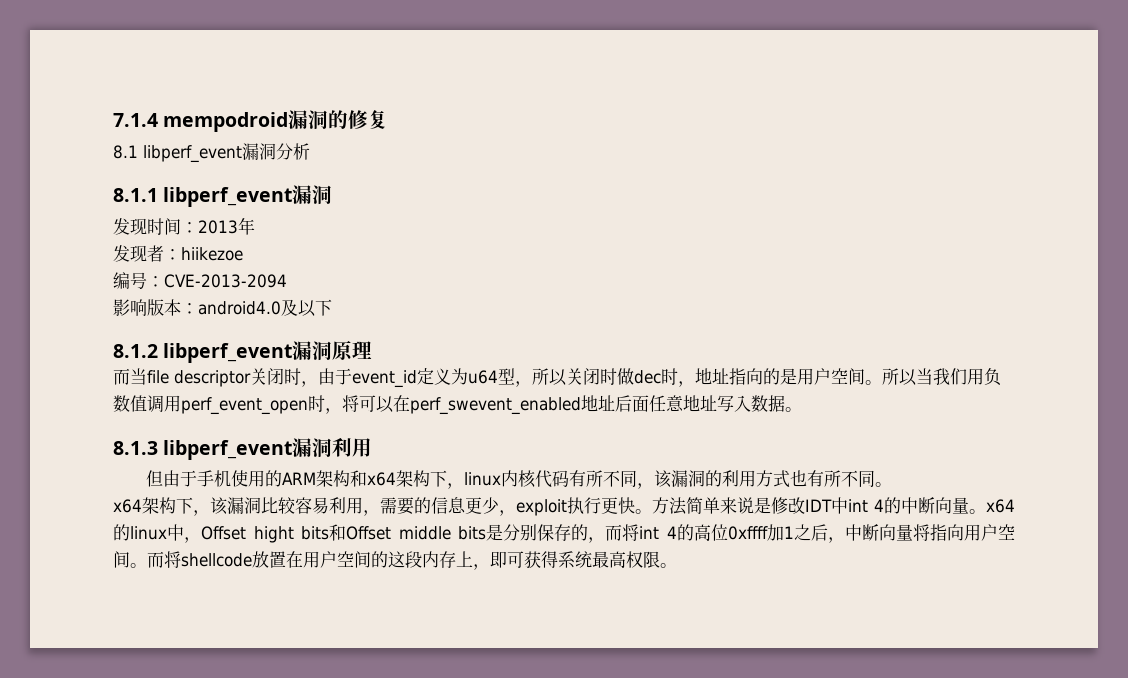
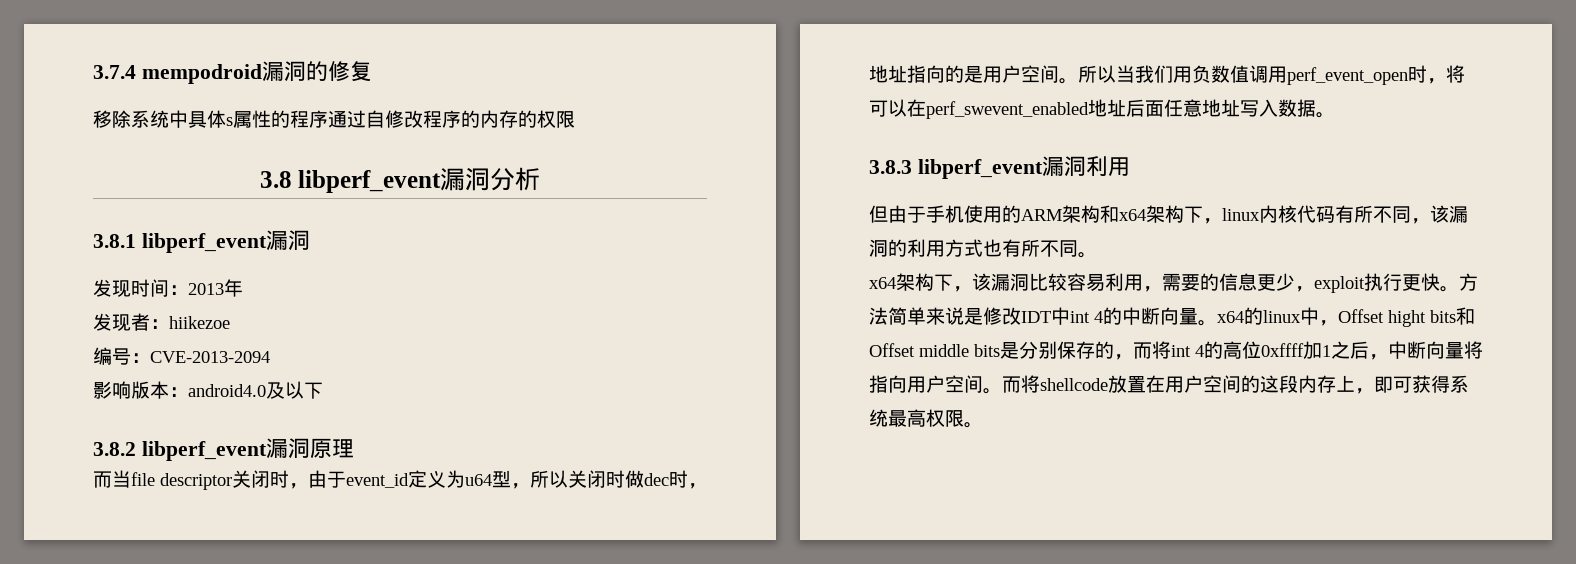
- 7.1.4 mempodroid漏洞的修复
+ 3.7.4 mempodroid漏洞的修复
- 8.1 libperf_event漏洞分析
+ 移除系统中具体s属性的程序通过自修改程序的内存的权限
+ 3.8 libperf_event漏洞分析
- 8.1.1 libperf_event漏洞
+ 3.8.1 libperf_event漏洞
- 8.1.2 libperf_event漏洞原理
+ 3.8.2 libperf_event漏洞原理
- 8.1.3 libperf_event漏洞利用
+ 3.8.3 libperf_event漏洞利用

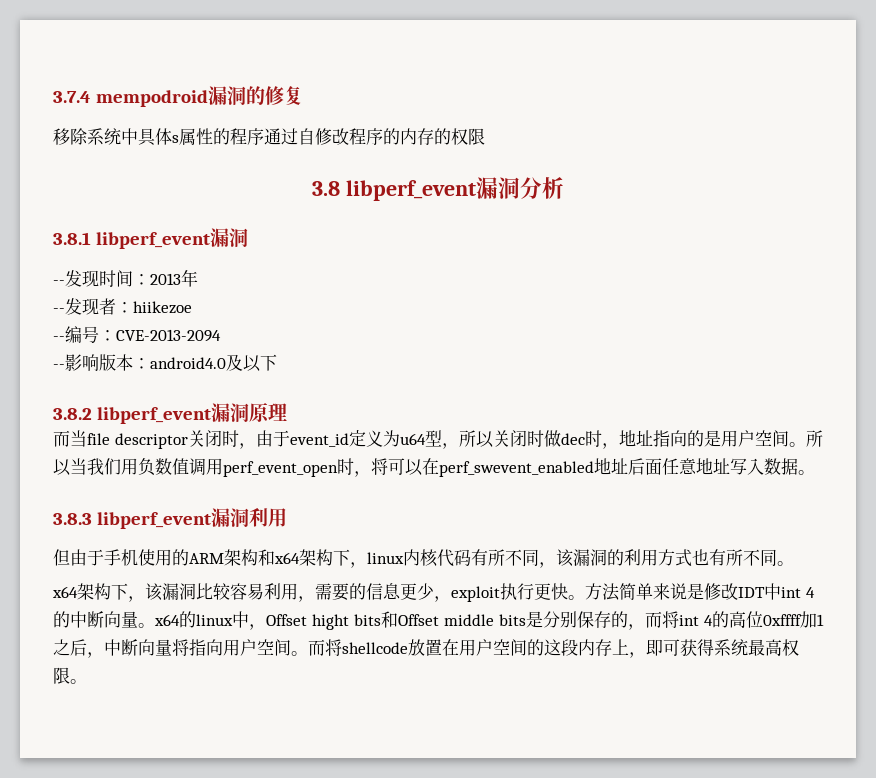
- 发现时间：2013年
+ --发现时间：2013年
- 发现者：hiikezoe
+ --发现者：hiikezoe
- 编号：CVE-2013-2094
+ --编号：CVE-2013-2094
- 影响版本：android4.0及以下
+ --影响版本：android4.0及以下

